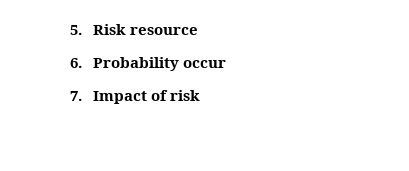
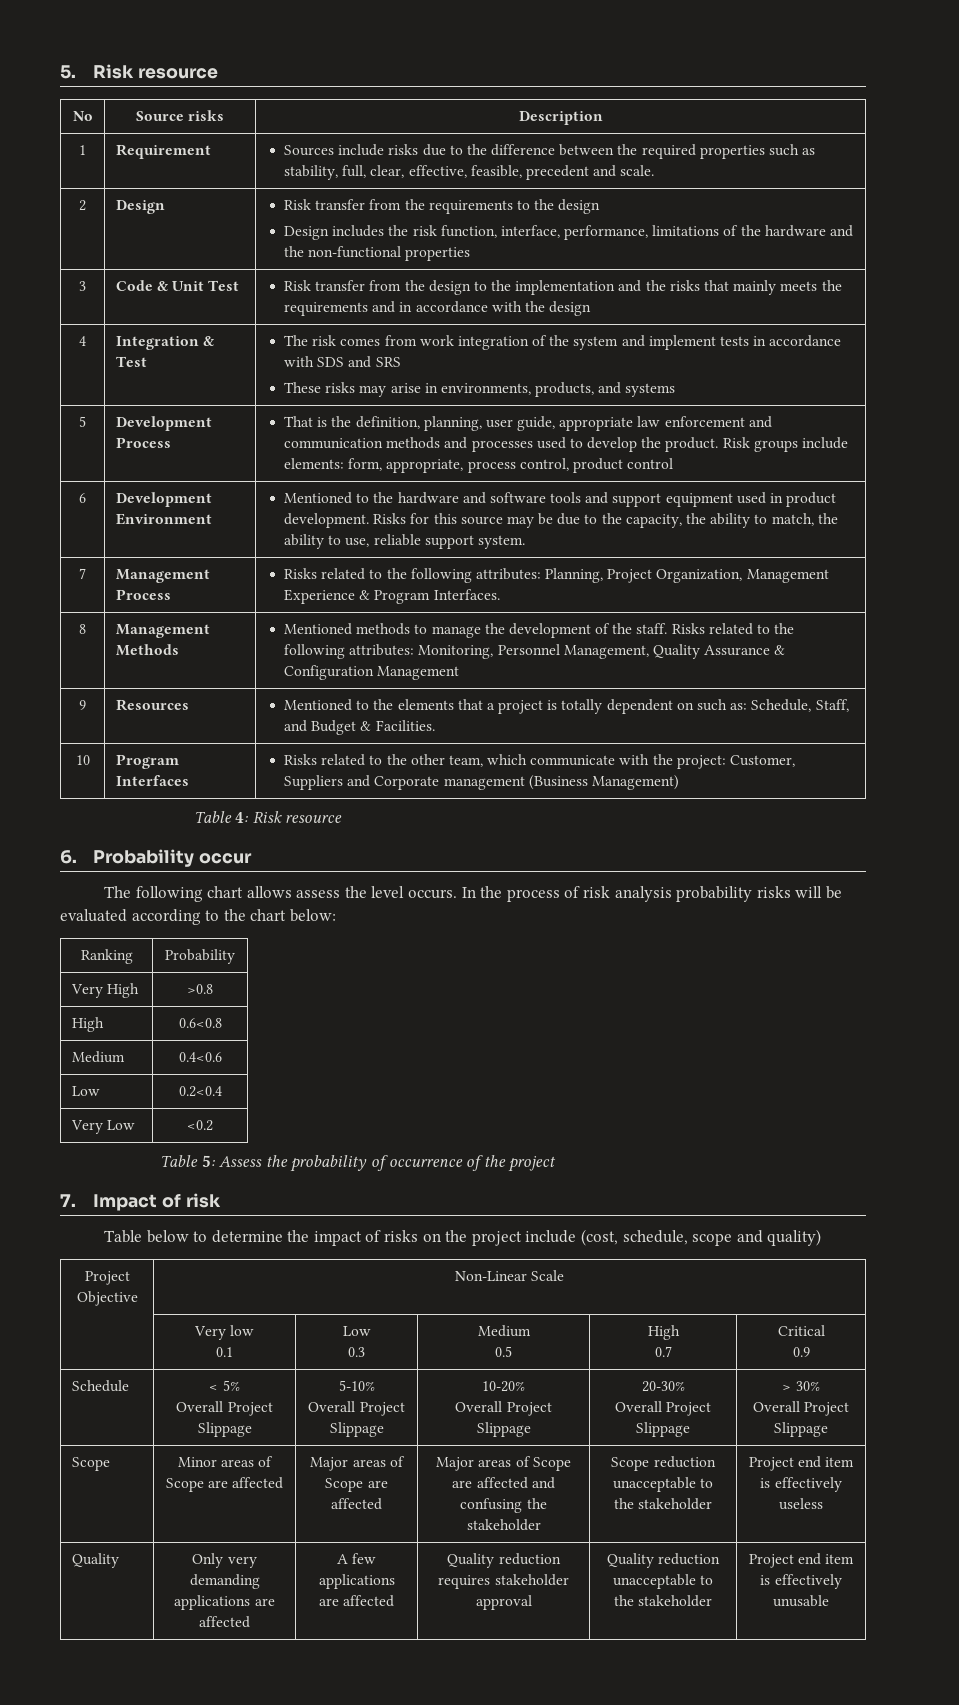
+ No | Source risks | Description
+ 1 | Requirement | Sources include risks due to the difference between the required properties such as stability, full, clear, effective, feasible, precedent and scale.
+ 2 | Design | Risk transfer from the requirements to the design
+ Design includes the risk function, interface, performance, limitations of the hardware and the non-functional properties
+ 3 | Code & Unit Test | Risk transfer from the design to the implementation and the risks that mainly meets the requirements and in accordance with the design
+ 4 | Integration & Test | The risk comes from work integration of the system and implement tests in accordance with SDS and SRS
+ These risks may arise in environments, products, and systems
+ 5 | Development Process | That is the definition, planning, user guide, appropriate law enforcement and communication methods and processes used to develop the product. Risk groups include elements: form, appropriate, process control, product control
+ 6 | Development Environment | Mentioned to the hardware and software tools and support equipment used in product development. Risks for this source may be due to the capacity, the ability to match, the ability to use, reliable support system.
+ 7 | Management Process | Risks related to the following attributes: Planning, Project Organization, Management Experience & Program Interfaces.
+ 8 | Management Methods | Mentioned methods to manage the development of the staff. Risks related to the following attributes: Monitoring, Personnel Management, Quality Assurance & Configuration Management
+ 9 | Resources | Mentioned to the elements that a project is totally dependent on such as: Schedule, Staff, and Budget & Facilities.
+ 10 | Program Interfaces | Risks related to the other team, which communicate with the project: Customer, Suppliers and Corporate management (Business Management)
+ Table 4: Risk resource
  6. Probability occur
+ The following chart allows assess the level occurs. In the process of risk analysis probability risks will be evaluated according to the chart below:
+ Ranking | Probability
+ Very High | >0.8
+ High | 0.6<0.8
+ Medium | 0.4<0.6
+ Low | 0.2<0.4
+ Very Low | <0.2
+ Table 5: Assess the probability of occurrence of the project
  7. Impact of risk
+ Table below to determine the impact of risks on the project include (cost, schedule, scope and quality)
+ Project Objective | Non-Linear Scale
+ | Very low
+ 0.1 | Low
+ 0.3 | Medium
+ 0.5 | High
+ 0.7 | Critical
+ 0.9
+ Schedule | < 5%
+ Overall Project Slippage | 5-10%
+ Overall Project Slippage | 10-20%
+ Overall Project Slippage | 20-30%
+ Overall Project Slippage | > 30%
+ Overall Project Slippage
+ Scope | Minor areas of Scope are affected | Major areas of Scope are affected | Major areas of Scope are affected and confusing the stakeholder | Scope reduction unacceptable to the stakeholder | Project end item is effectively useless
+ Quality | Only very demanding applications are affected | A few applications are affected | Quality reduction requires stakeholder approval | Quality reduction unacceptable to the stakeholder | Project end item is effectively unusable

